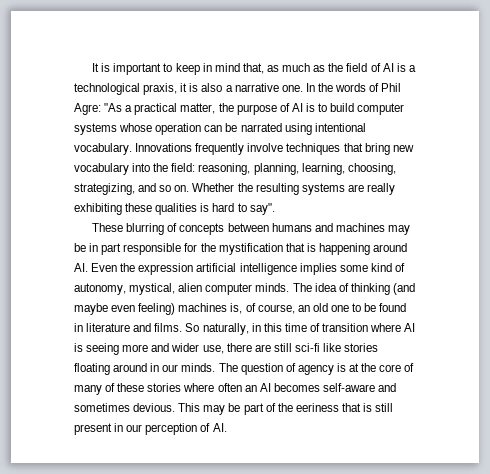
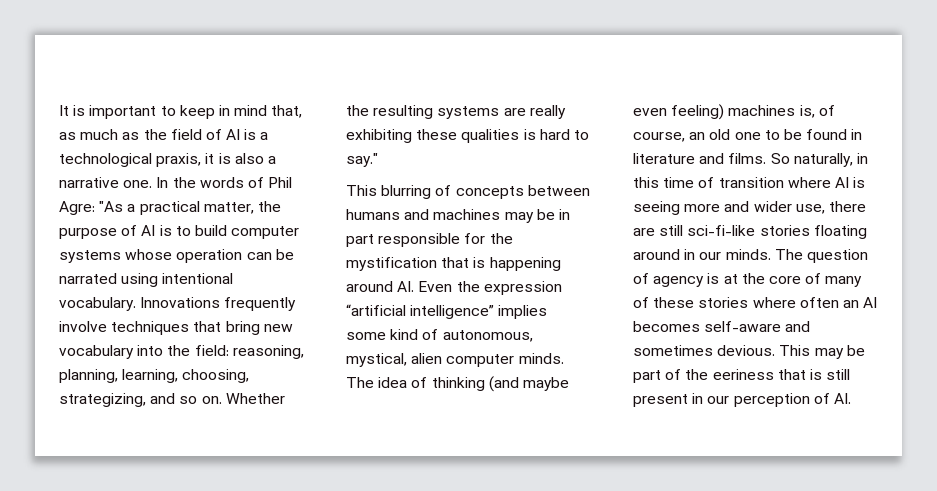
- Whether the resulting systems are really exhibiting these qualities is hard to say".
- These blurring of concepts between humans and machines may be in part responsible for the mystification that is happening around AI. Even the expression artificial intelligence implies some kind of autonomy, mystical, alien computer minds.
+ Whether the resulting systems are really exhibiting these qualities is hard to say."
+ This blurring of concepts between humans and machines may be in part responsible for the mystification that is happening around AI. Even the expression “artificial intelligence” implies some kind of autonomous, mystical, alien computer minds.
- So naturally, in this time of transition where AI is seeing more and wider use, there are still sci-fi like stories floating around in our minds.
+ So naturally, in this time of transition where AI is seeing more and wider use, there are still sci-fi-like stories floating around in our minds.

